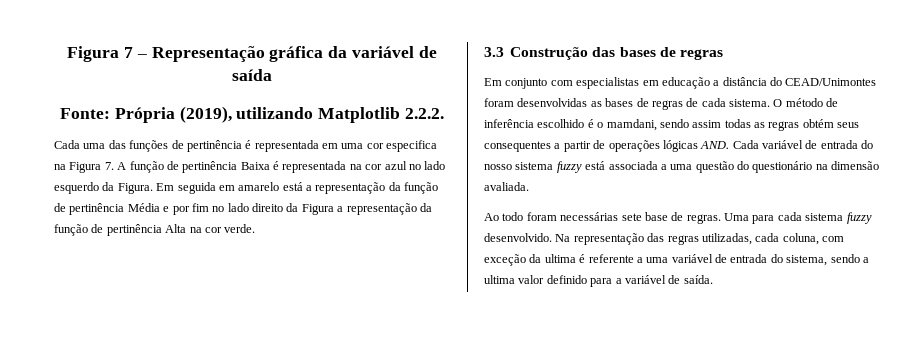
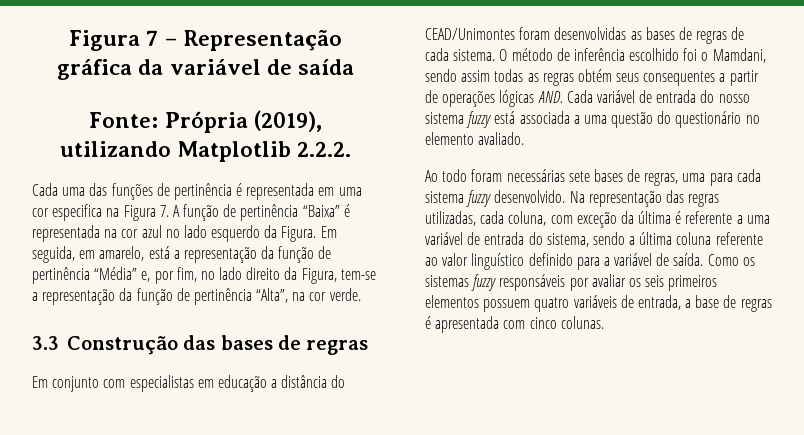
- Cada uma das funções de pertinência é representada em uma cor especifica na Figura 7. A função de pertinência Baixa é representada na cor azul no lado esquerdo da Figura.
+ Cada uma das funções de pertinência é representada em uma cor especifica na Figura 7. A função de pertinência “Baixa” é representada na cor azul no lado esquerdo da Figura.
- Em seguida em amarelo está a representação da função de pertinência Média e por fim no lado direito da Figura a representação da função de pertinência Alta na cor verde.
+ Em seguida, em amarelo, está a representação da função de pertinência “Média” e, por fim, no lado direito da Figura, tem-se a representação da função de pertinência “Alta”, na cor verde.
- O método de inferência escolhido é o mamdani, sendo assim todas as regras obtém seus consequentes a partir de operações lógicas AND. Cada variável de entrada do nosso sistema fuzzy está associada a uma questão do questionário na dimensão avaliada.
+ O método de inferência escolhido foi o Mamdani, sendo assim todas as regras obtém seus consequentes a partir de operações lógicas AND. Cada variável de entrada do nosso sistema fuzzy está associada a uma questão do questionário no elemento avaliado.
- Ao todo foram necessárias sete base de regras. Uma para cada sistema fuzzy desenvolvido.
+ Ao todo foram necessárias sete bases de regras, uma para cada sistema fuzzy desenvolvido.
- Na representação das regras utilizadas, cada coluna, com exceção da ultima é referente a uma variável de entrada do sistema, sendo a ultima valor definido para a variável de saída.
+ Na representação das regras utilizadas, cada coluna, com exceção da última é referente a uma variável de entrada do sistema, sendo a última coluna referente ao valor linguístico definido para a variável de saída.
+ Como os sistemas fuzzy responsáveis por avaliar os seis primeiros elementos possuem quatro variáveis de entrada, a base de regras é apresentada com cinco colunas.

